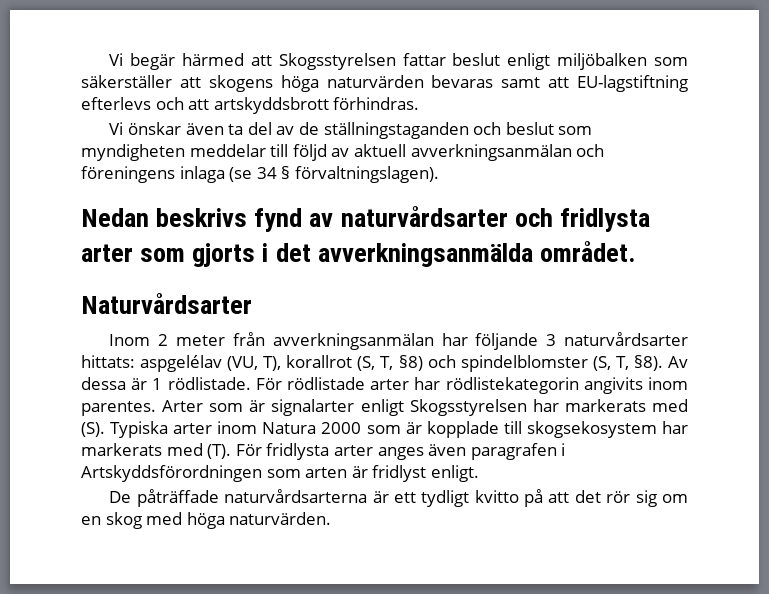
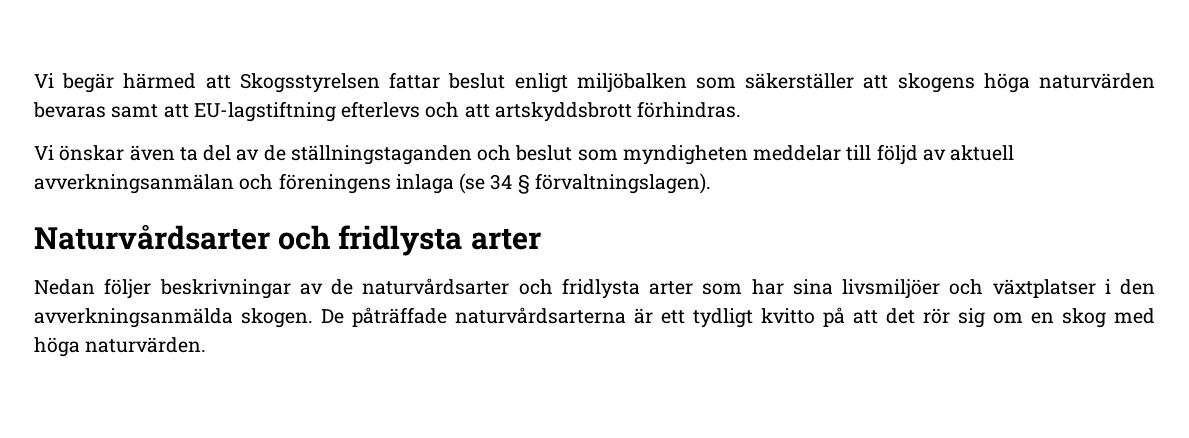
- Nedan beskrivs fynd av naturvårdsarter och fridlysta arter som gjorts i det avverkningsanmälda området.
- Naturvårdsarter
- Inom 2 meter från avverkningsanmälan har följande 3 naturvårdsarter hittats: aspgelélav (VU, T), korallrot (S, T, §8) och spindelblomster (S, T, §8). Av dessa är 1 rödlistade. För rödlistade arter har rödlistekategorin angivits inom parentes. Arter som är signalarter enligt Skogsstyrelsen har markerats med (S). Typiska arter inom Natura 2000 som är kopplade till skogsekosystem har markerats med (T). För fridlysta arter anges även paragrafen i Artskyddsförordningen som arten är fridlyst enligt.
- De påträffade naturvårdsarterna är ett tydligt kvitto på att det rör sig om en skog med höga naturvärden.
+ Naturvårdsarter och fridlysta arter
+ Nedan följer beskrivningar av de naturvårdsarter och fridlysta arter som har sina livsmiljöer och växtplatser i den avverkningsanmälda skogen. De påträffade naturvårdsarterna är ett tydligt kvitto på att det rör sig om en skog med höga naturvärden.

